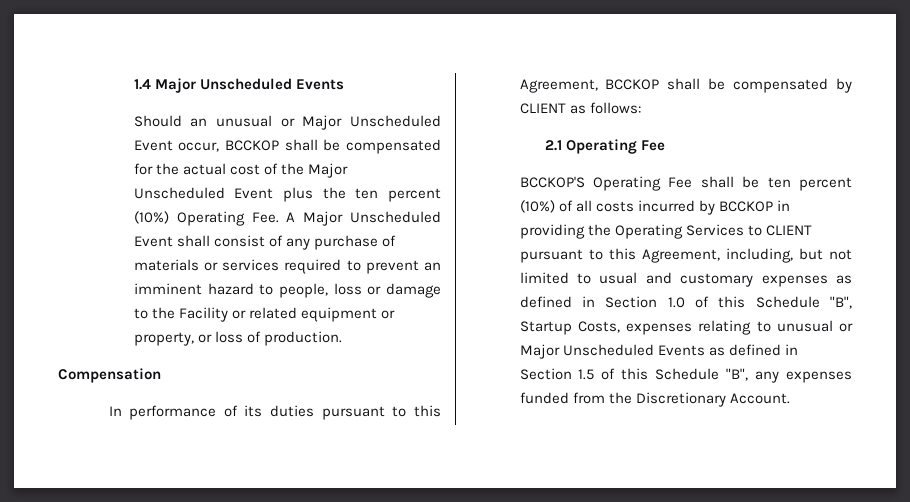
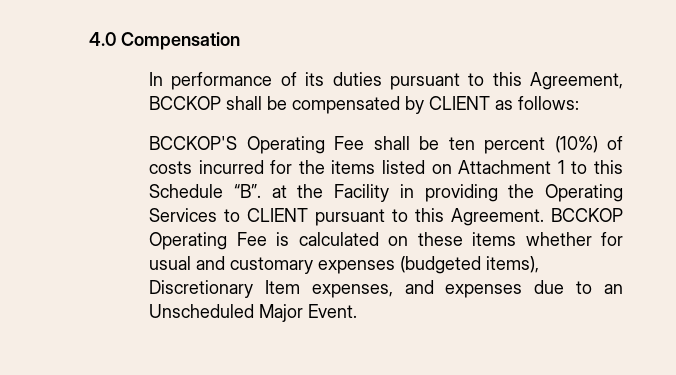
- 1.4 Major Unscheduled Events
- Should an unusual or Major Unscheduled Event occur, BCCKOP shall be compensated for the actual cost of the Major Unscheduled Event plus the ten percent (10%) Operating Fee. A Major Unscheduled Event shall consist of any purchase of materials or services required to prevent an imminent hazard to people, loss or damage to the Facility or related equipment or property, or loss of production.
- Compensation
+ 4.0 Compensation
- 2.1 Operating Fee
- BCCKOP'S Operating Fee shall be ten percent (10%) of all costs incurred by BCCKOP in providing the Operating Services to CLIENT pursuant to this Agreement, including, but not limited to usual and customary expenses as defined in Section 1.0 of this Schedule "B", Startup Costs, expenses relating to unusual or Major Unscheduled Events as defined in Section 1.5 of this Schedule "B", any expenses funded from the Discretionary Account.
+ BCCKOP'S Operating Fee shall be ten percent (10%) of costs incurred for the items listed on Attachment 1 to this Schedule “B”. at the Facility in providing the Operating Services to CLIENT pursuant to this Agreement. BCCKOP Operating Fee is calculated on these items whether for usual and customary expenses (budgeted items), Discretionary Item expenses, and expenses due to an Unscheduled Major Event.

